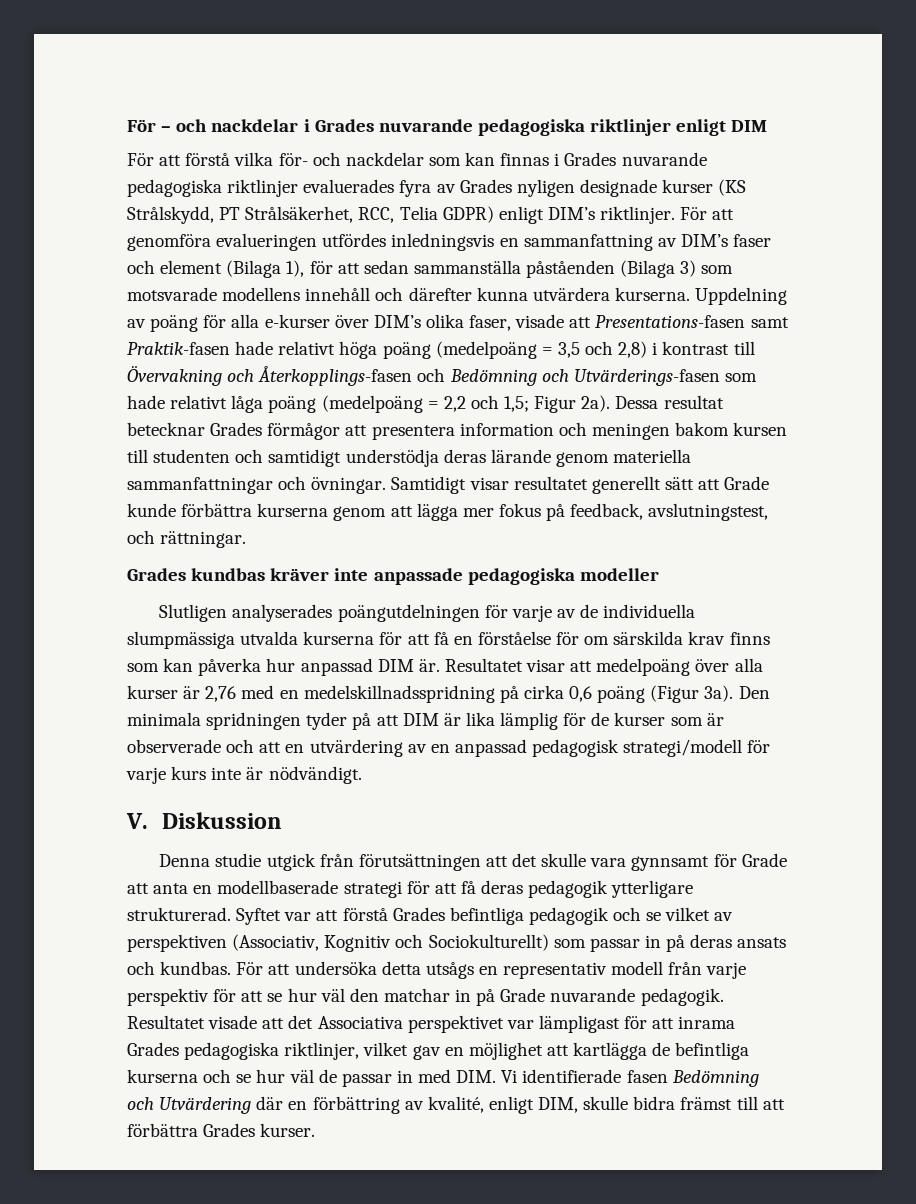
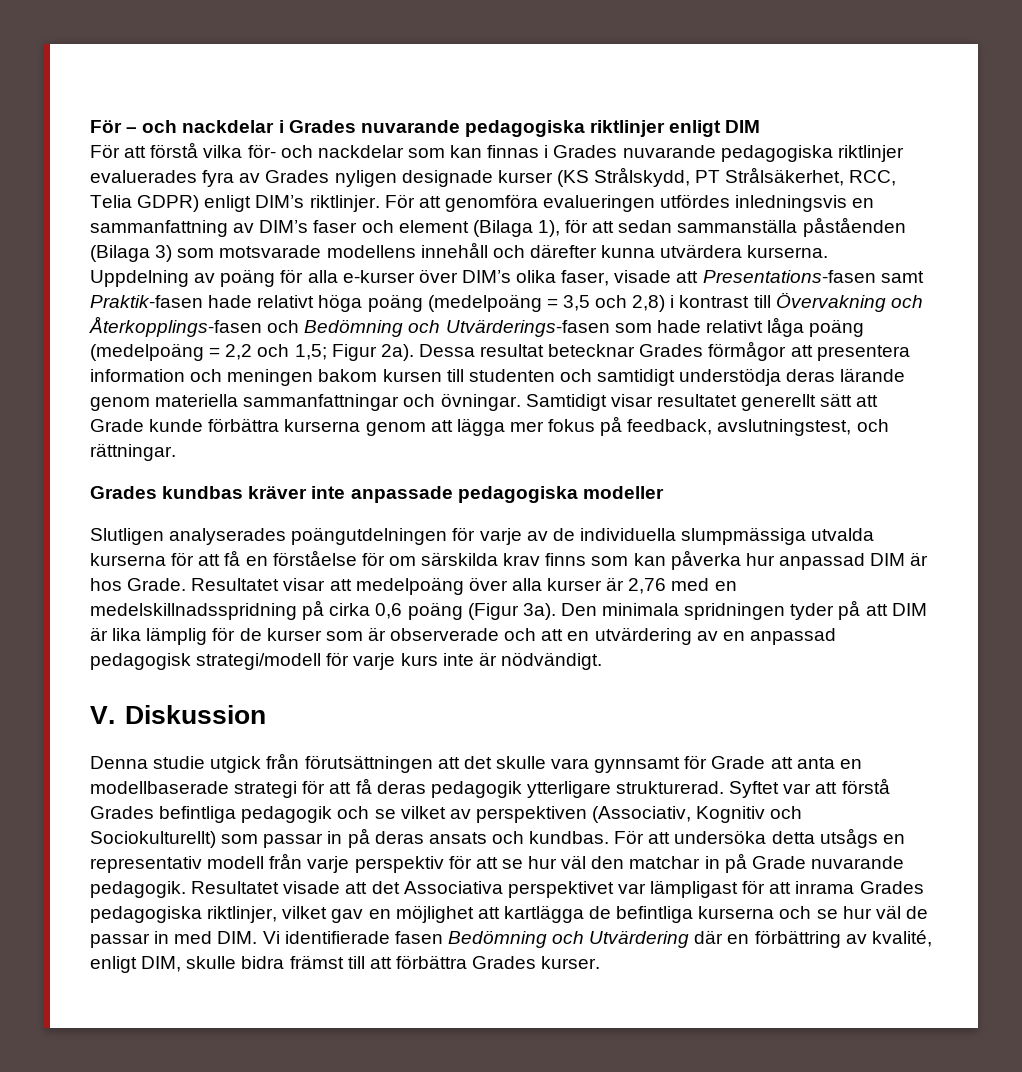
- Slutligen analyserades poängutdelningen för varje av de individuella slumpmässiga utvalda kurserna för att få en förståelse för om särskilda krav finns som kan påverka hur anpassad DIM är.
+ Slutligen analyserades poängutdelningen för varje av de individuella slumpmässiga utvalda kurserna för att få en förståelse för om särskilda krav finns som kan påverka hur anpassad DIM är hos Grade.

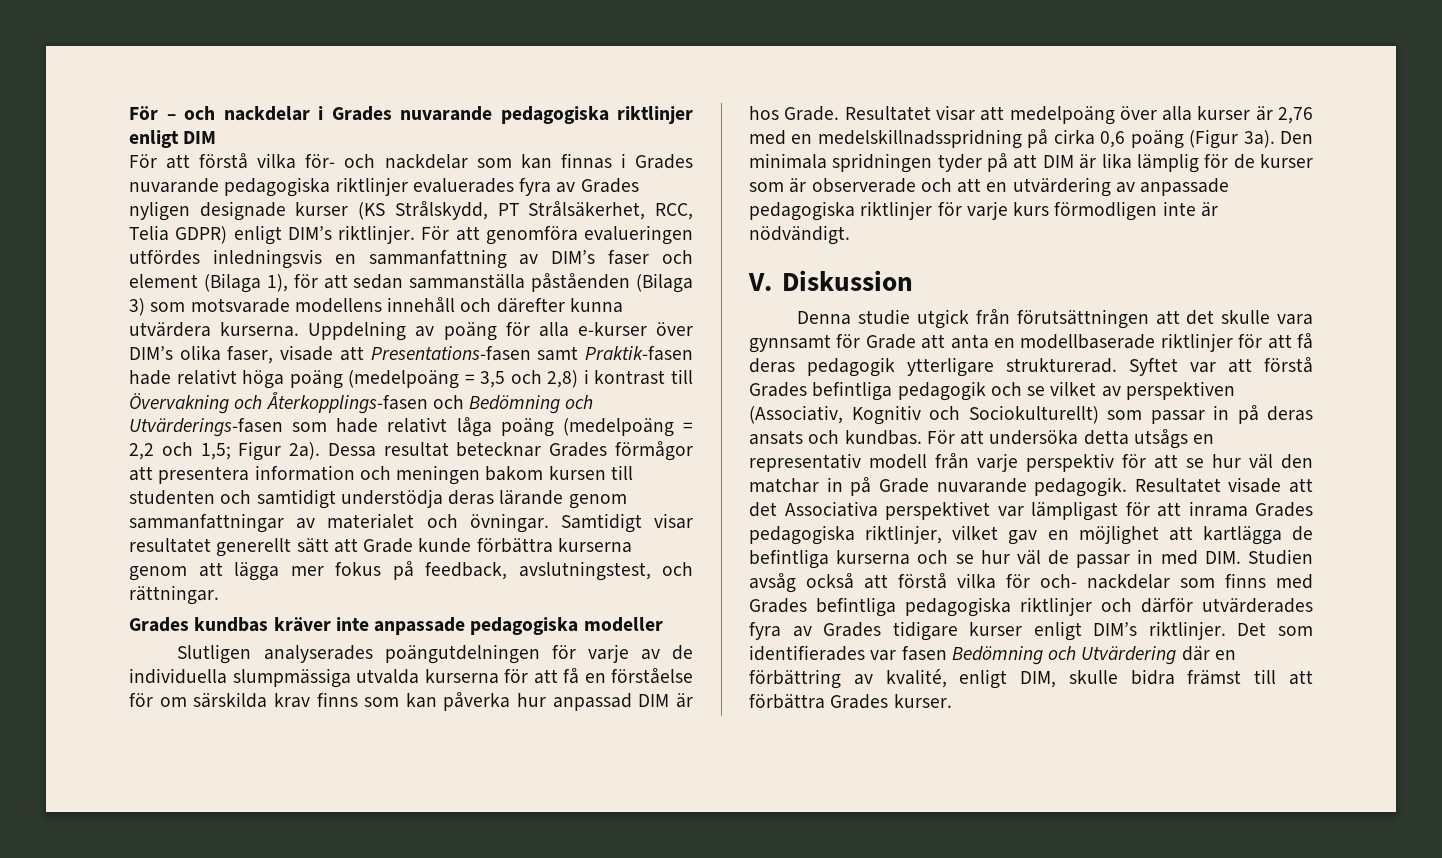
- Dessa resultat betecknar Grades förmågor att presentera information och meningen bakom kursen till studenten och samtidigt understödja deras lärande genom materiella sammanfattningar och övningar.
+ Dessa resultat betecknar Grades förmågor att presentera information och meningen bakom kursen till studenten och samtidigt understödja deras lärande genom sammanfattningar av materialet och övningar.
- Den minimala spridningen tyder på att DIM är lika lämplig för de kurser som är observerade och att en utvärdering av en anpassad pedagogisk strategi/modell för varje kurs inte är nödvändigt.
+ Den minimala spridningen tyder på att DIM är lika lämplig för de kurser som är observerade och att en utvärdering av anpassade pedagogiska riktlinjer för varje kurs förmodligen inte är nödvändigt.
- Denna studie utgick från förutsättningen att det skulle vara gynnsamt för Grade att anta en modellbaserade strategi för att få deras pedagogik ytterligare strukturerad.
+ Denna studie utgick från förutsättningen att det skulle vara gynnsamt för Grade att anta en modellbaserade riktlinjer för att få deras pedagogik ytterligare strukturerad.
- Resultatet visade att det Associativa perspektivet var lämpligast för att inrama Grades pedagogiska riktlinjer, vilket gav en möjlighet att kartlägga de befintliga kurserna och se hur väl de passar in med DIM. Vi identifierade fasen Bedömning och Utvärdering där en förbättring av kvalité, enligt DIM, skulle bidra främst till att förbättra Grades kurser.
+ Resultatet visade att det Associativa perspektivet var lämpligast för att inrama Grades pedagogiska riktlinjer, vilket gav en möjlighet att kartlägga de befintliga kurserna och se hur väl de passar in med DIM. Studien avsåg också att förstå vilka för och- nackdelar som finns med Grades befintliga pedagogiska riktlinjer och därför utvärderades fyra av Grades tidigare kurser enligt DIM’s riktlinjer. Det som identifierades var fasen Bedömning och Utvärdering där en förbättring av kvalité, enligt DIM, skulle bidra främst till att förbättra Grades kurser.

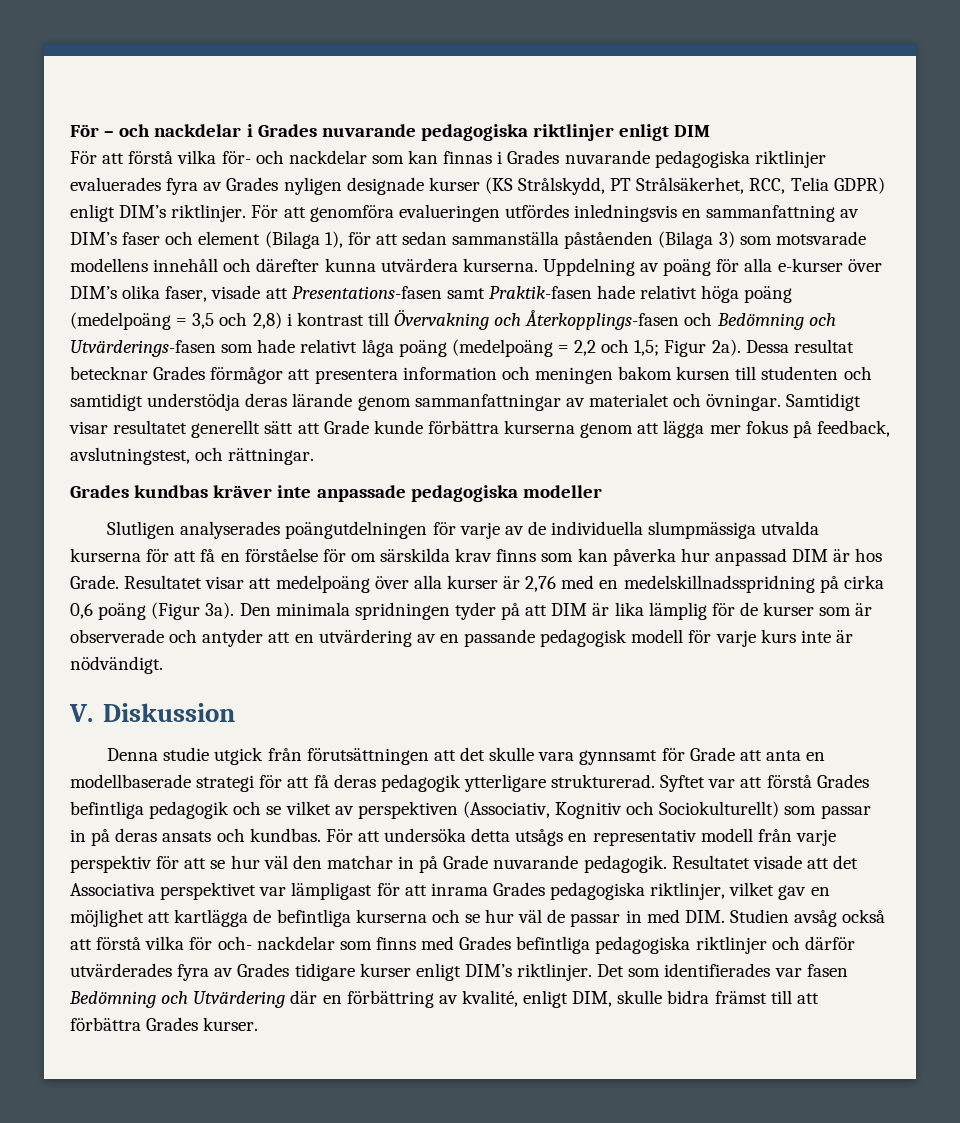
- Den minimala spridningen tyder på att DIM är lika lämplig för de kurser som är observerade och att en utvärdering av anpassade pedagogiska riktlinjer för varje kurs förmodligen inte är nödvändigt.
+ Den minimala spridningen tyder på att DIM är lika lämplig för de kurser som är observerade och antyder att en utvärdering av en passande pedagogisk modell för varje kurs inte är nödvändigt.
- Denna studie utgick från förutsättningen att det skulle vara gynnsamt för Grade att anta en modellbaserade riktlinjer för att få deras pedagogik ytterligare strukturerad.
+ Denna studie utgick från förutsättningen att det skulle vara gynnsamt för Grade att anta en modellbaserade strategi för att få deras pedagogik ytterligare strukturerad.

